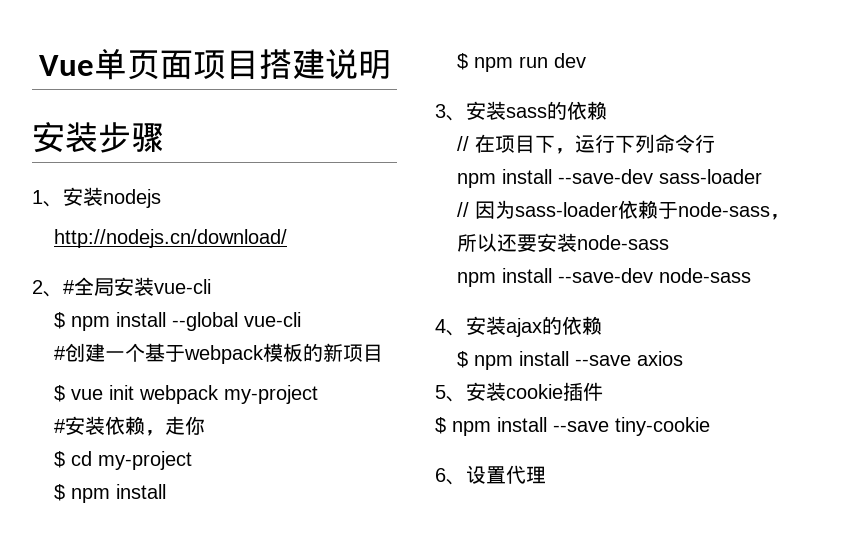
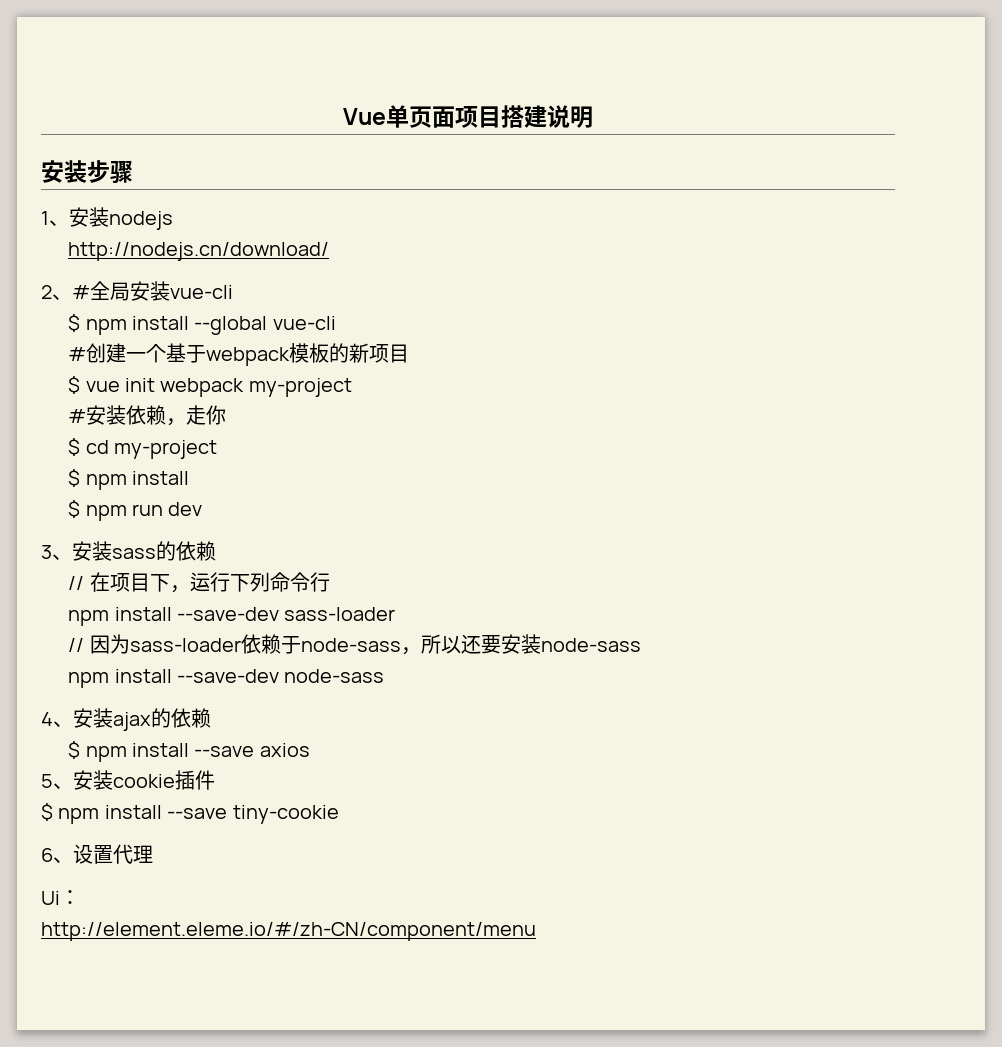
+ Ui：
+ http://element.eleme.io/#/zh-CN/component/menu

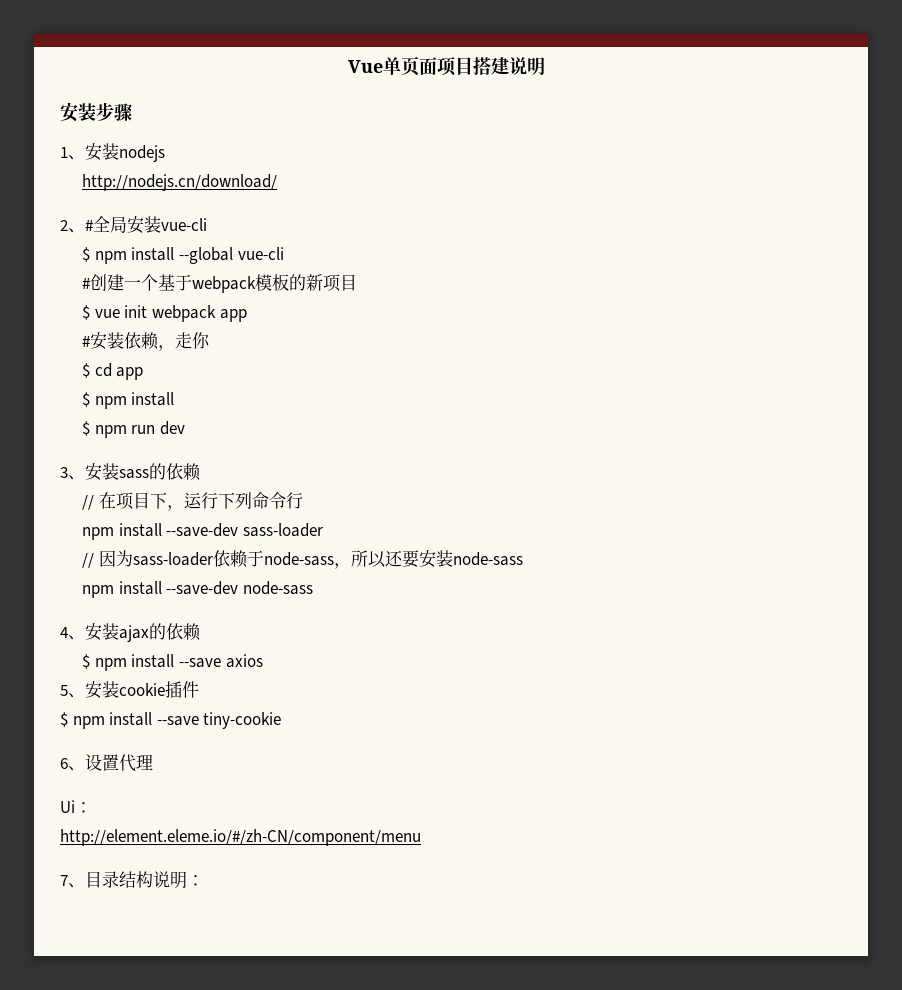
- $ vue init webpack my-project
+ $ vue init webpack app
- $ cd my-project
+ $ cd app
+ 7、目录结构说明：

